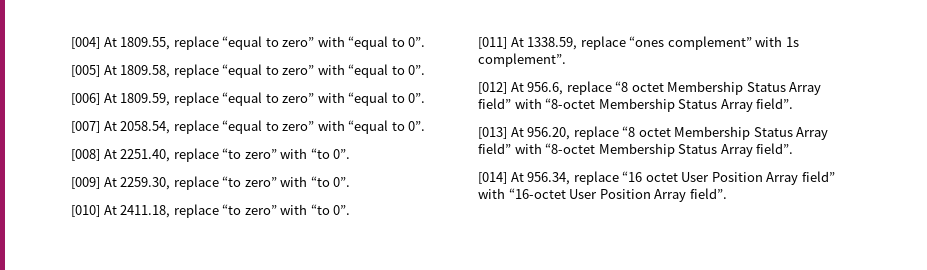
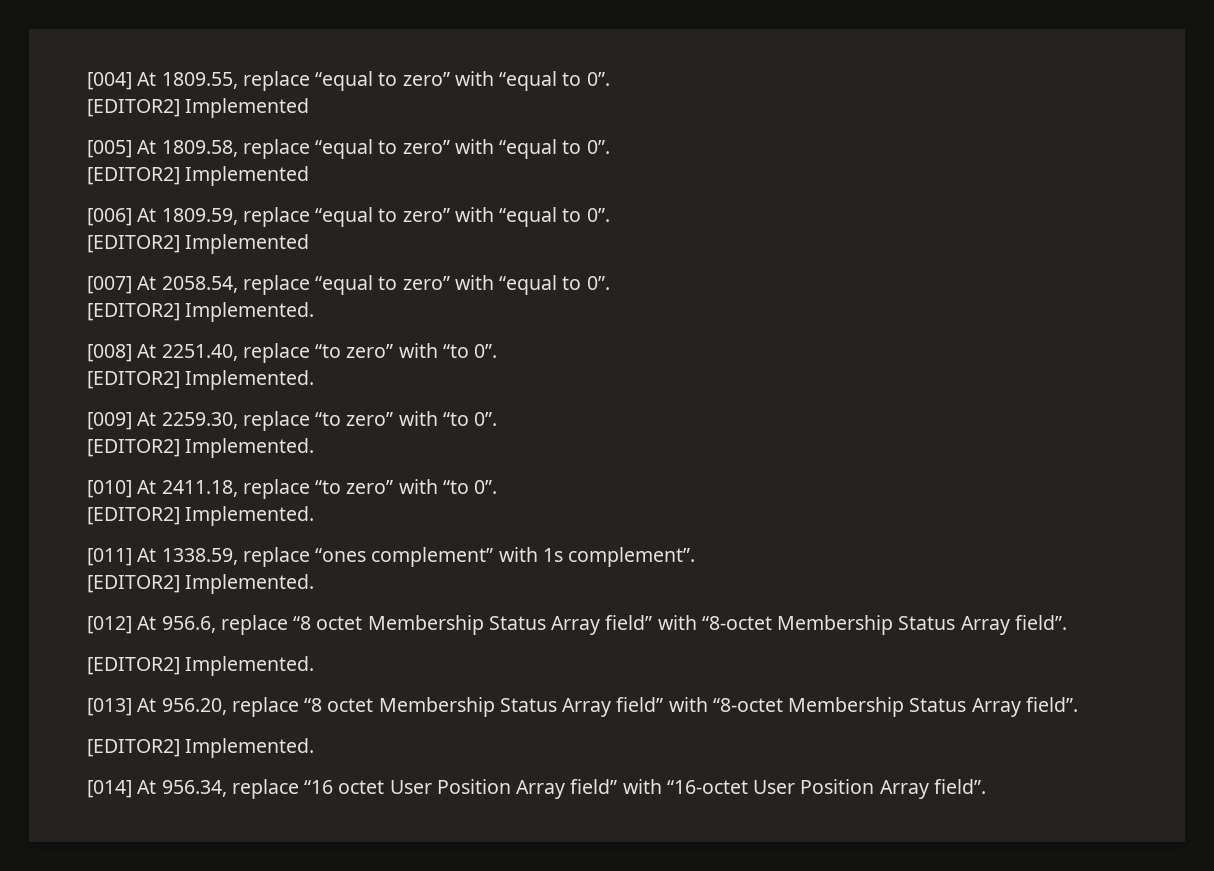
  [004] At 1809.55, replace “equal to zero” with “equal to 0”.
+ [EDITOR2] Implemented
  [005] At 1809.58, replace “equal to zero” with “equal to 0”.
+ [EDITOR2] Implemented
  [006] At 1809.59, replace “equal to zero” with “equal to 0”.
+ [EDITOR2] Implemented
  [007] At 2058.54, replace “equal to zero” with “equal to 0”.
+ [EDITOR2] Implemented.
  [008] At 2251.40, replace “to zero” with “to 0”.
+ [EDITOR2] Implemented.
  [009] At 2259.30, replace “to zero” with “to 0”.
+ [EDITOR2] Implemented.
  [010] At 2411.18, replace “to zero” with “to 0”.
+ [EDITOR2] Implemented.
  [011] At 1338.59, replace “ones complement” with 1s complement”.
+ [EDITOR2] Implemented.
  [012] At 956.6, replace “8 octet Membership Status Array field” with “8-octet Membership Status Array field”.
+ [EDITOR2] Implemented.
  [013] At 956.20, replace “8 octet Membership Status Array field” with “8-octet Membership Status Array field”.
+ [EDITOR2] Implemented.

